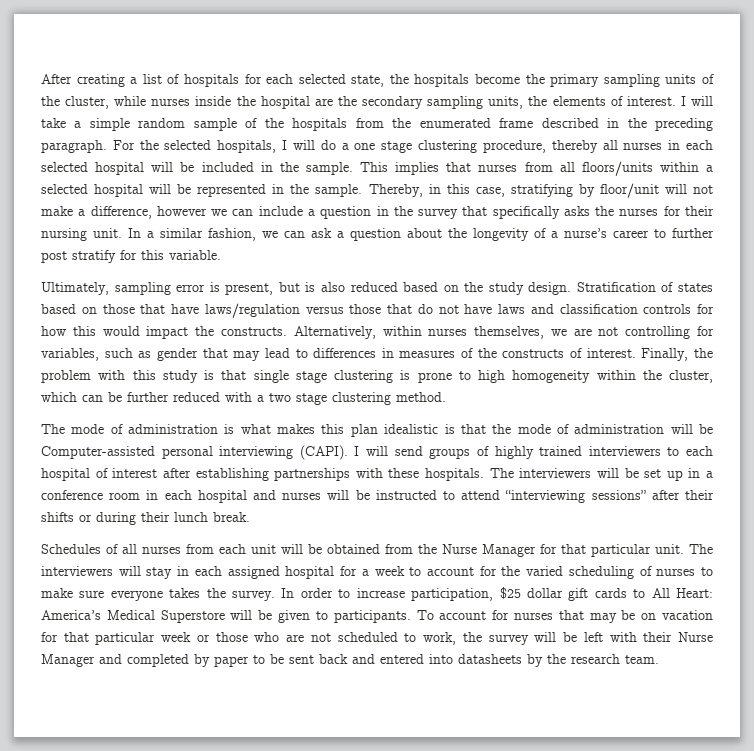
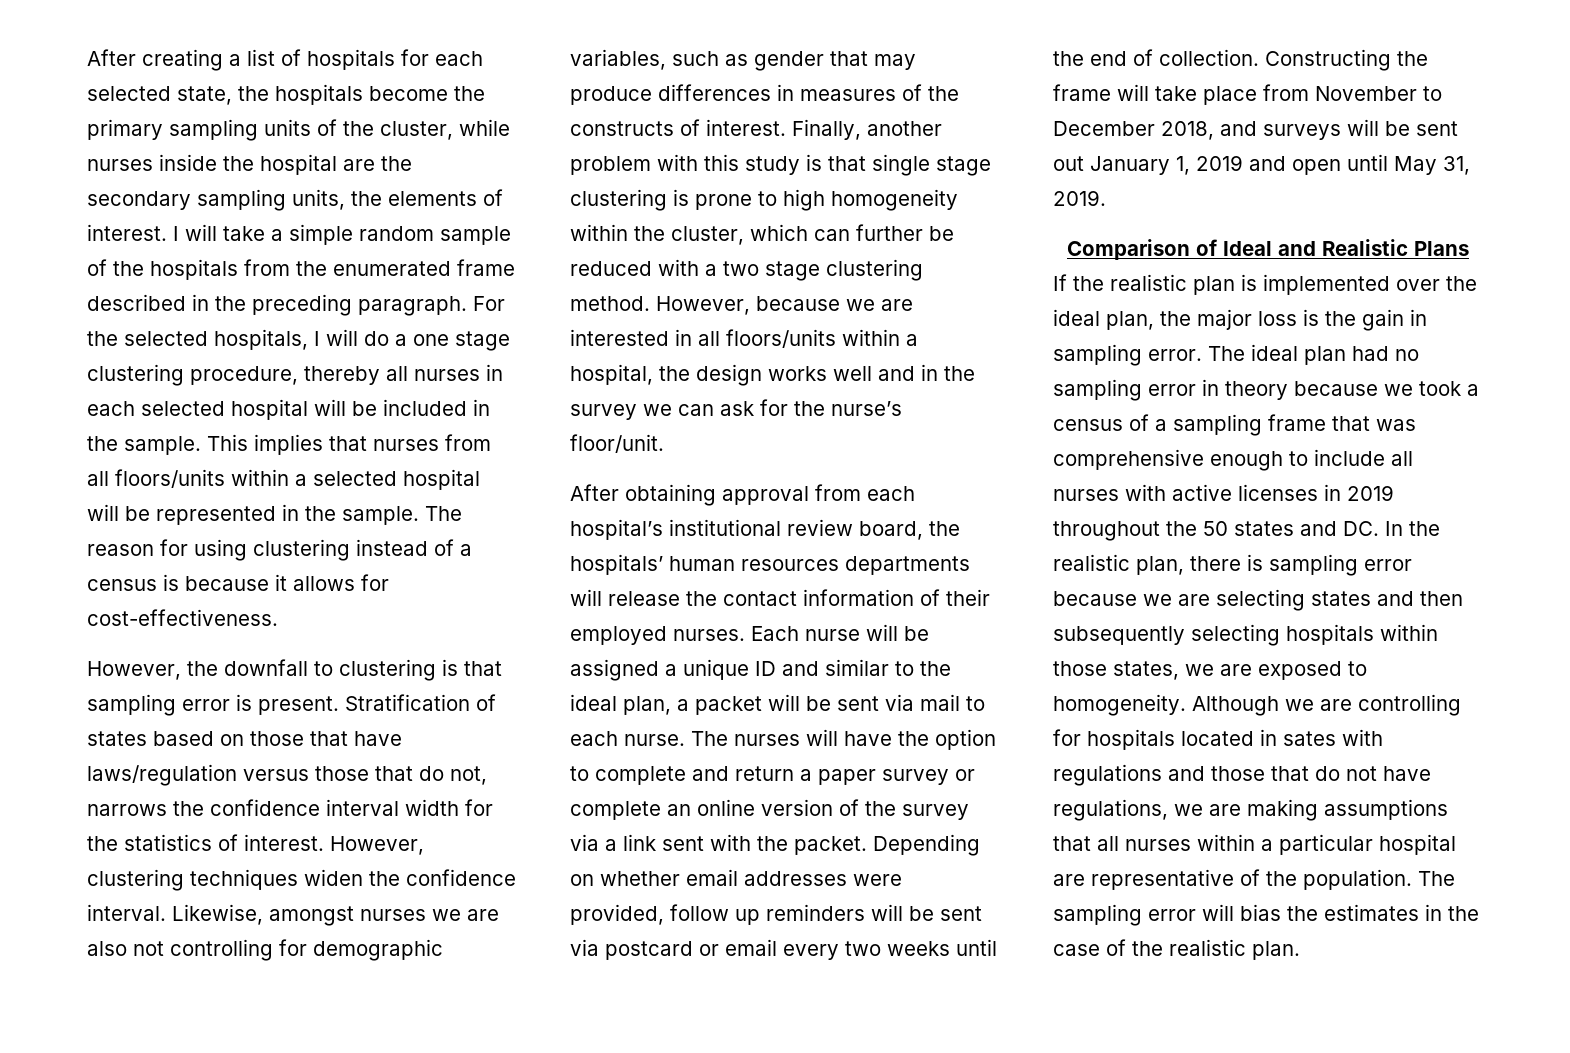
- Thereby, in this case, stratifying by floor/unit will not make a difference, however we can include a question in the survey that specifically asks the nurses for their nursing unit. In a similar fashion, we can ask a question about the longevity of a nurse’s career to further post stratify for this variable.
- Ultimately, sampling error is present, but is also reduced based on the study design.
+ The reason for using clustering instead of a census is because it allows for cost-effectiveness.
+ However, the downfall to clustering is that sampling error is present.
- Stratification of states based on those that have laws/regulation versus those that do not have laws and classification controls for how this would impact the constructs. Alternatively, within nurses themselves, we are not controlling for variables, such as gender that may lead to differences in measures of the constructs of interest.
+ Stratification of states based on those that have laws/regulation versus those that do not, narrows the confidence interval width for the statistics of interest. However, clustering techniques widen the confidence interval. Likewise, amongst nurses we are also not controlling for demographic variables, such as gender that may produce differences in measures of the constructs of interest.
- Finally, the problem with this study is that single stage clustering is prone to high homogeneity within the cluster, which can be further reduced with a two stage clustering method.
- The mode of administration is what makes this plan idealistic is that the mode of administration will be Computer-assisted personal interviewing (CAPI). I will send groups of highly trained interviewers to each hospital of interest after establishing partnerships with these hospitals. The interviewers will be set up in a conference room in each hospital and nurses will be instructed to attend “interviewing sessions” after their shifts or during their lunch break.
- Schedules of all nurses from each unit will be obtained from the Nurse Manager for that particular unit. The interviewers will stay in each assigned hospital for a week to account for the varied scheduling of nurses to make sure everyone takes the survey. In order to increase participation, $25 dollar gift cards to All Heart: America’s Medical Superstore will be given to participants. To account for nurses that may be on vacation for that particular week or those who are not scheduled to work, the survey will be left with their Nurse Manager and completed by paper to be sent back and entered into datasheets by the research team.
+ Finally, another problem with this study is that single stage clustering is prone to high homogeneity within the cluster, which can further be reduced with a two stage clustering method. However, because we are interested in all floors/units within a hospital, the design works well and in the survey we can ask for the nurse’s floor/unit.
+ After obtaining approval from each hospital’s institutional review board, the hospitals’ human resources departments will release the contact information of their employed nurses. Each nurse will be assigned a unique ID and similar to the ideal plan, a packet will be sent via mail to each nurse. The nurses will have the option to complete and return a paper survey or complete an online version of the survey via a link sent with the packet. Depending on whether email addresses were provided, follow up reminders will be sent via postcard or email every two weeks until the end of collection. Constructing the frame will take place from November to December 2018, and surveys will be sent out January 1, 2019 and open until May 31, 2019.
+ Comparison of Ideal and Realistic Plans
+ If the realistic plan is implemented over the ideal plan, the major loss is the gain in sampling error. The ideal plan had no sampling error in theory because we took a census of a sampling frame that was comprehensive enough to include all nurses with active licenses in 2019 throughout the 50 states and DC. In the realistic plan, there is sampling error because we are selecting states and then subsequently selecting hospitals within those states, we are exposed to homogeneity. Although we are controlling for hospitals located in sates with regulations and those that do not have regulations, we are making assumptions that all nurses within a particular hospital are representative of the population. The sampling error will bias the estimates in the case of the realistic plan.

